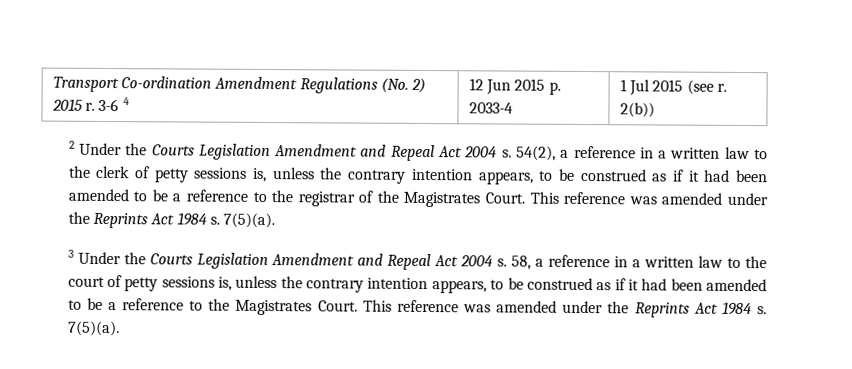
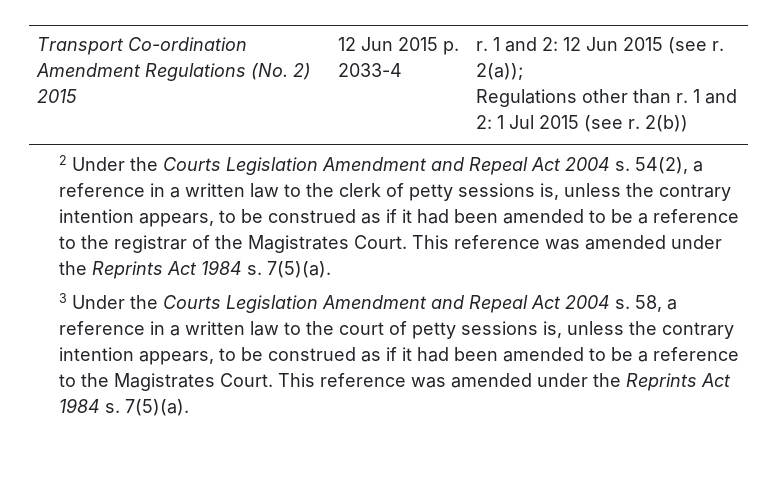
- Transport Co-ordination Amendment Regulations (No. 2) 2015 r. 3-6 4 | 12 Jun 2015 p. 2033-4 | 1 Jul 2015 (see r. 2(b))
+ Transport Co-ordination Amendment Regulations (No. 2) 2015 | 12 Jun 2015 p. 2033-4 | r. 1 and 2: 12 Jun 2015 (see r. 2(a));
+ Regulations other than r. 1 and 2: 1 Jul 2015 (see r. 2(b))

